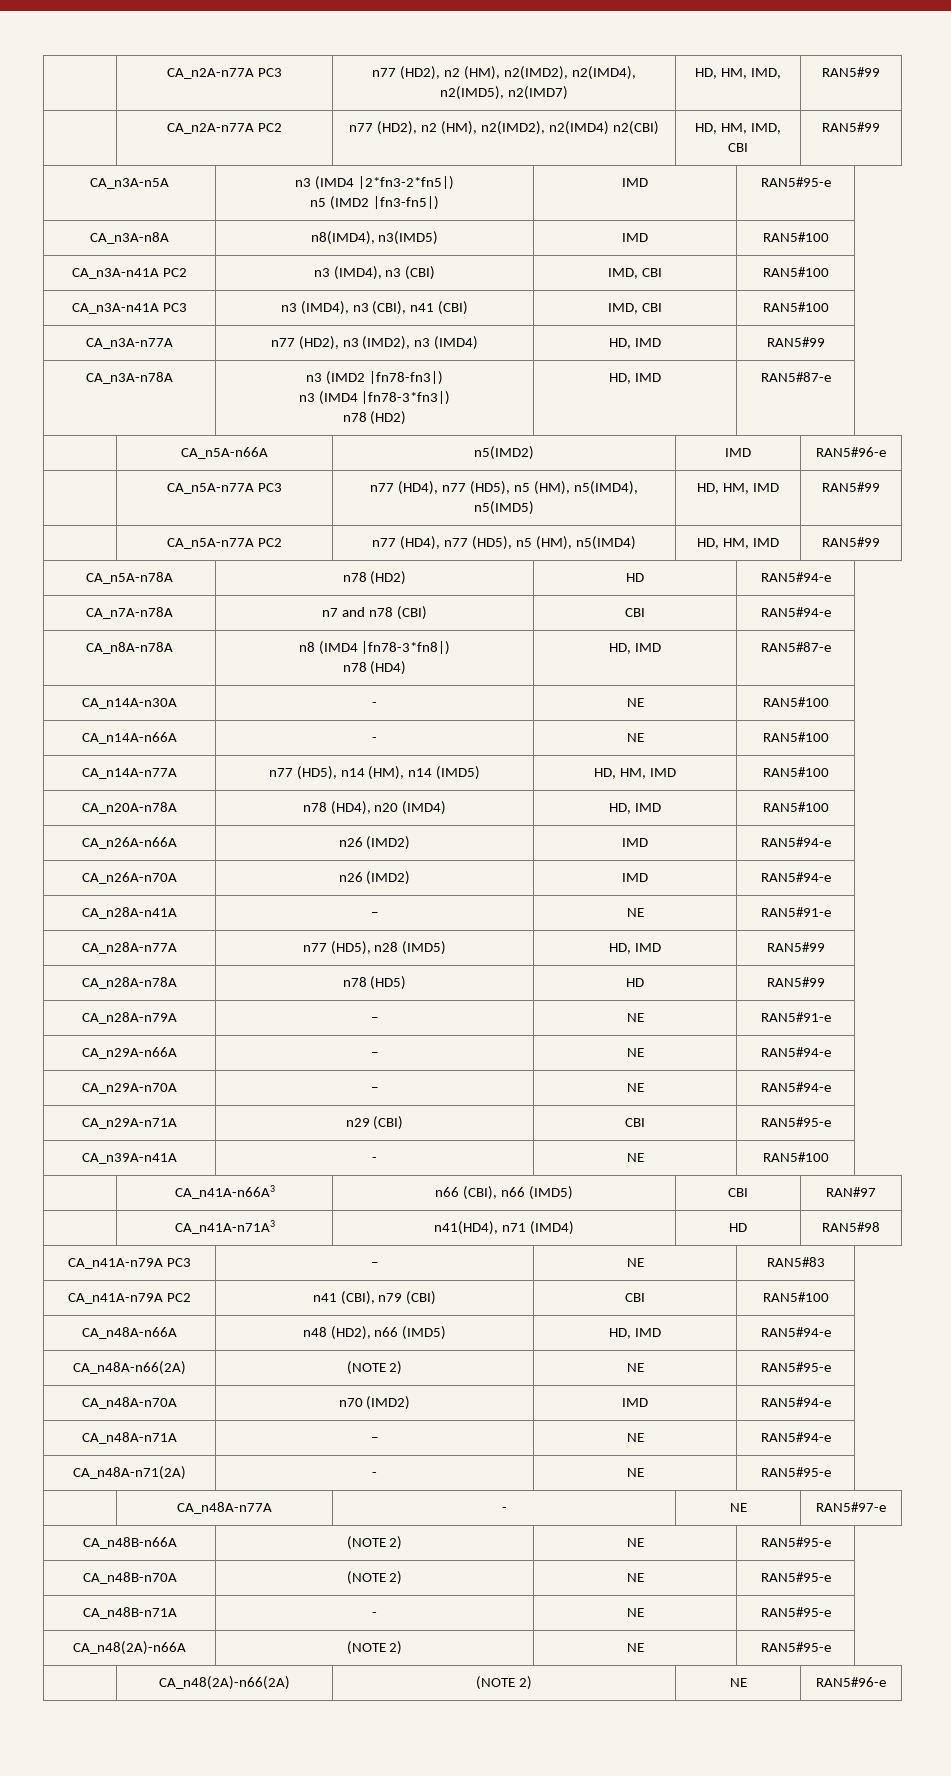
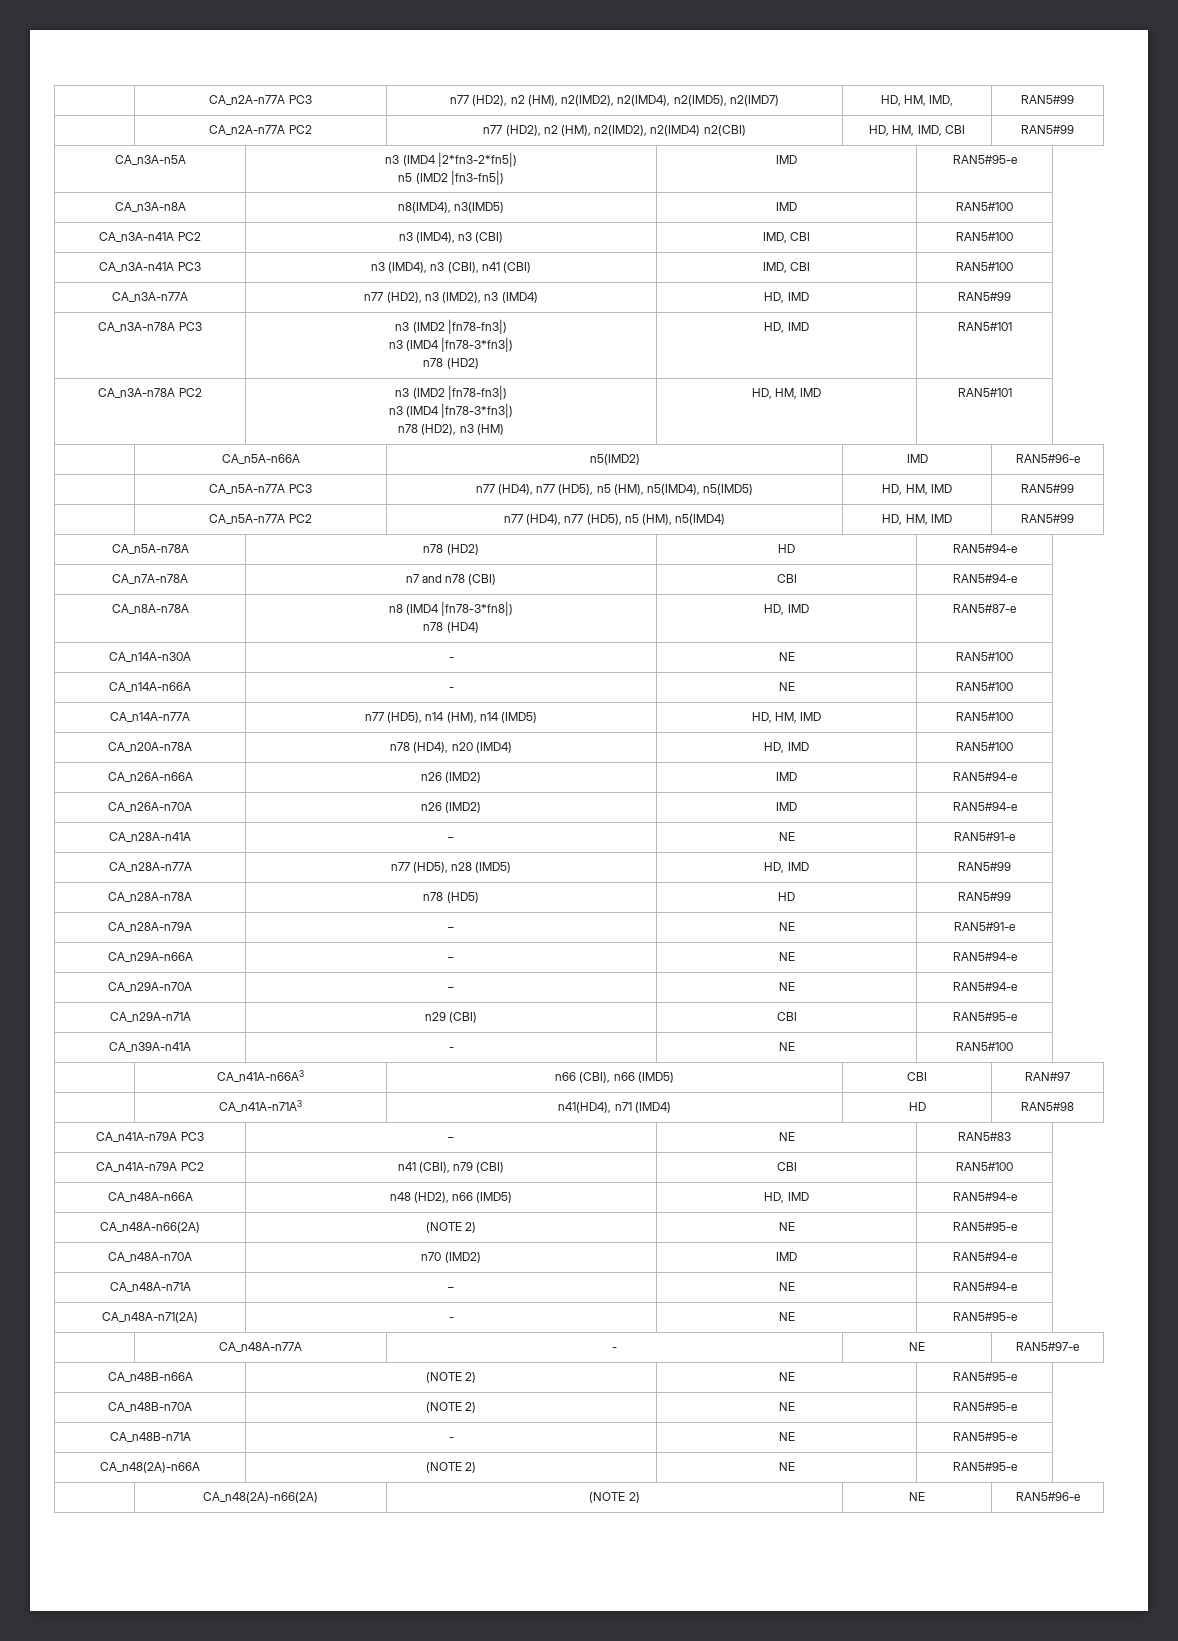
- CA_n3A-n78A | n3 (IMD2 |fn78-fn3|)
+ CA_n3A-n78A PC3 | n3 (IMD2 |fn78-fn3|)
  n3 (IMD4 |fn78-3*fn3|)
- n78 (HD2) | HD, IMD | RAN5#87-e
+ n78 (HD2) | HD, IMD | RAN5#101
+ CA_n3A-n78A PC2 | n3 (IMD2 |fn78-fn3|)
+ n3 (IMD4 |fn78-3*fn3|)
+ n78 (HD2), n3 (HM) | HD, HM, IMD | RAN5#101

